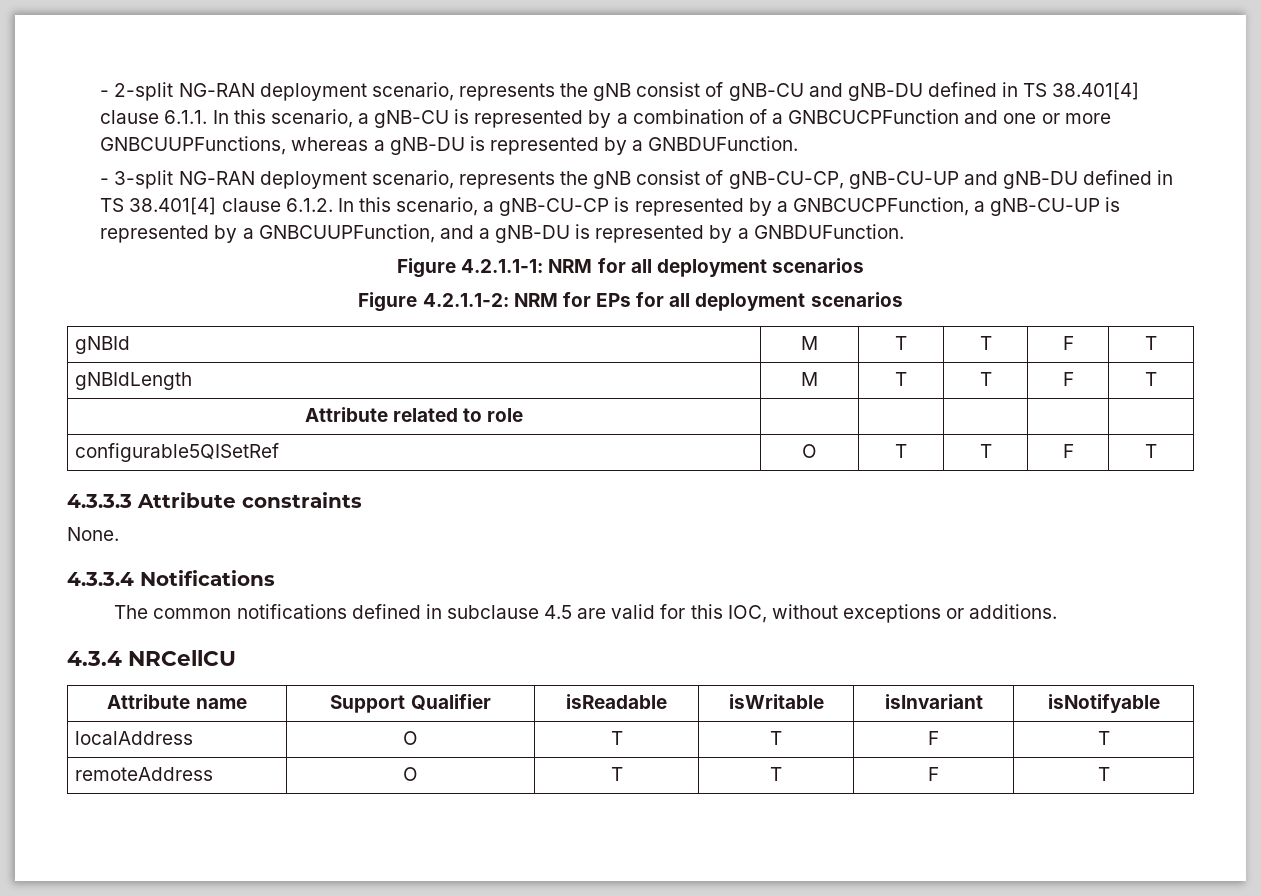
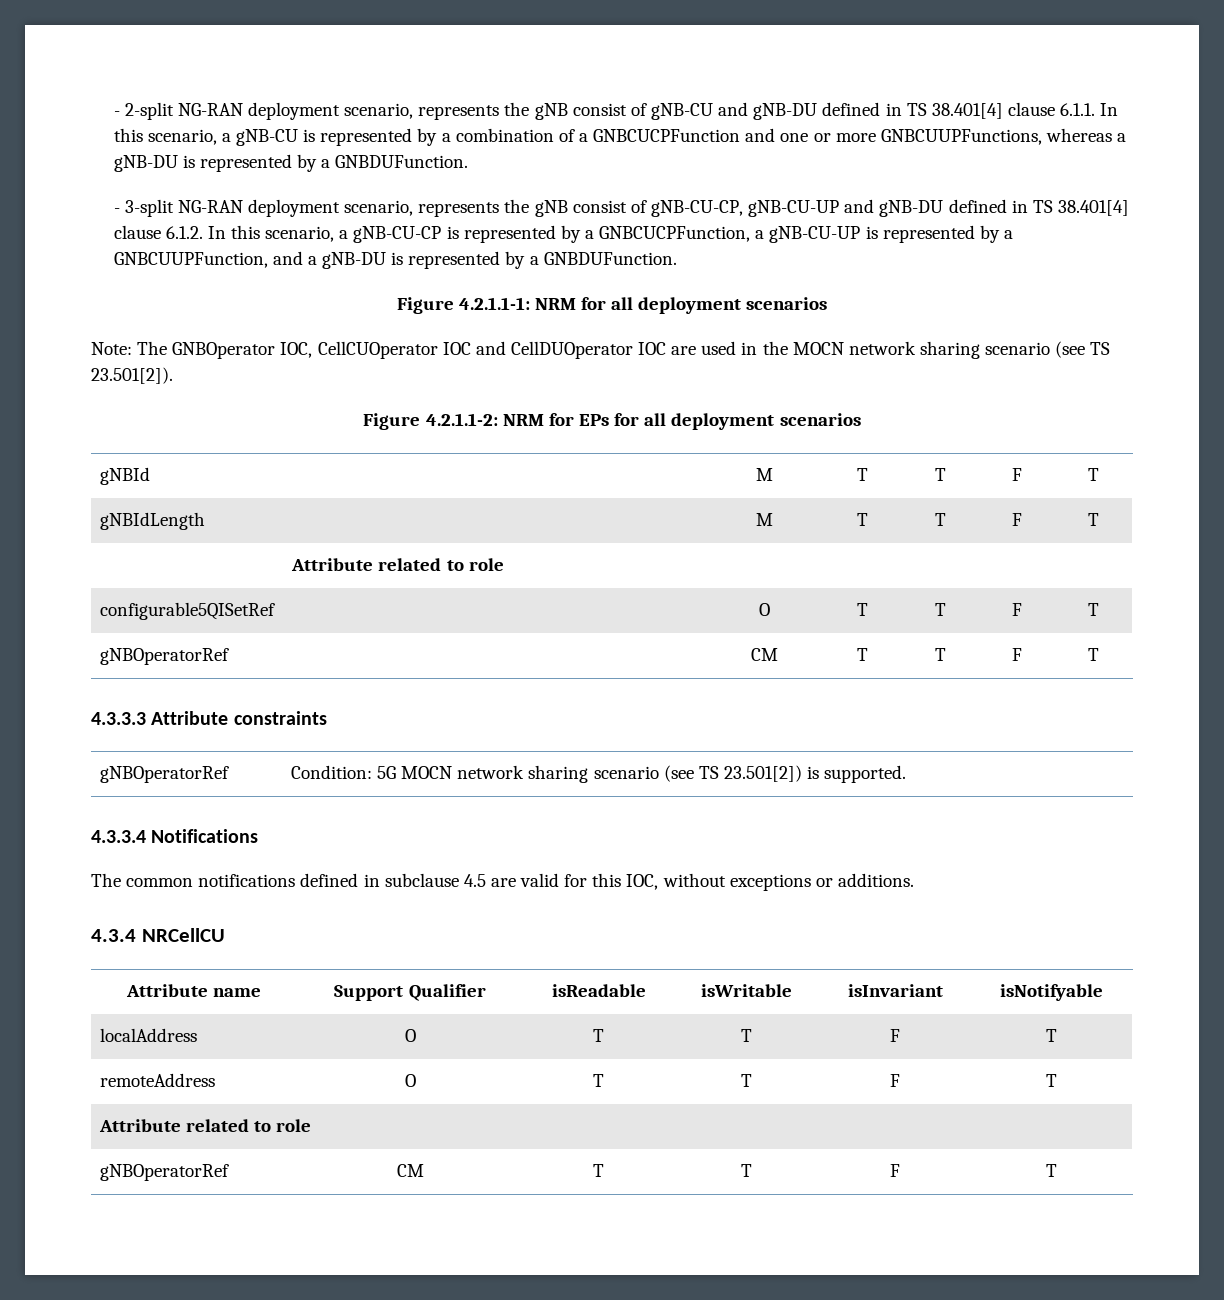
+ Note: The GNBOperator IOC, CellCUOperator IOC and CellDUOperator IOC are used in the MOCN network sharing scenario (see TS 23.501[2]).
  configurable5QISetRef | O | T | T | F | T
+ gNBOperatorRef | CM | T | T | F | T
  4.3.3.3 Attribute constraints
- None.
+ gNBOperatorRef | Condition: 5G MOCN network sharing scenario (see TS 23.501[2]) is supported.
  remoteAddress | O | T | T | F | T
+ Attribute related to role
+ gNBOperatorRef | CM | T | T | F | T

